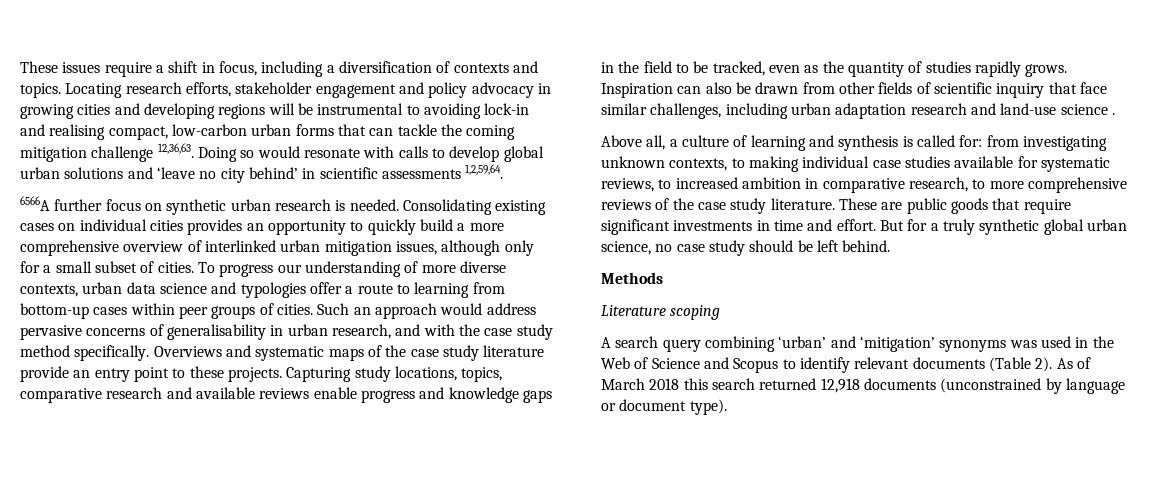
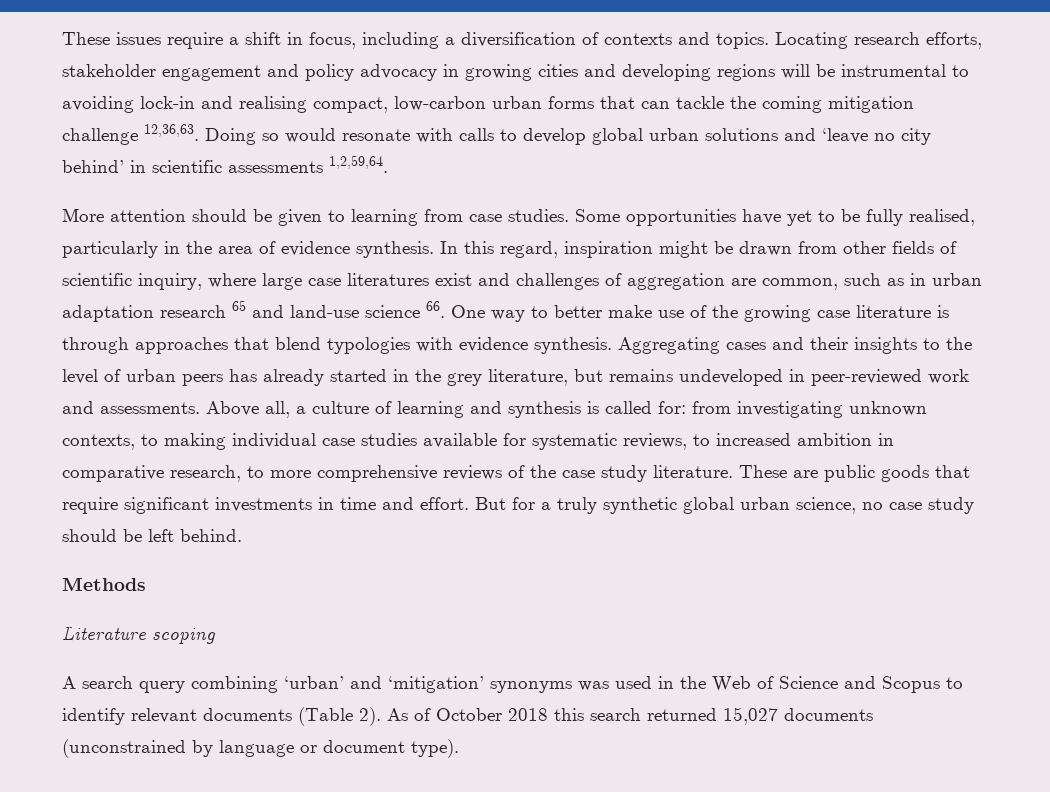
- 6566A further focus on synthetic urban research is needed. Consolidating existing cases on individual cities provides an opportunity to quickly build a more comprehensive overview of interlinked urban mitigation issues, although only for a small subset of cities. To progress our understanding of more diverse contexts, urban data science and typologies offer a route to learning from bottom-up cases within peer groups of cities. Such an approach would address pervasive concerns of generalisability in urban research, and with the case study method specifically. Overviews and systematic maps of the case study literature provide an entry point to these projects. Capturing study locations, topics, comparative research and available reviews enable progress and knowledge gaps in the field to be tracked, even as the quantity of studies rapidly grows. Inspiration can also be drawn from other fields of scientific inquiry that face similar challenges, including urban adaptation research and land-use science .
- Above all, a culture of learning and synthesis is called for: from investigating unknown contexts, to making individual case studies available for systematic reviews, to increased ambition in comparative research, to more comprehensive reviews of the case study literature.
+ More attention should be given to learning from case studies. Some opportunities have yet to be fully realised, particularly in the area of evidence synthesis. In this regard, inspiration might be drawn from other fields of scientific inquiry, where large case literatures exist and challenges of aggregation are common, such as in urban adaptation research 65 and land-use science 66. One way to better make use of the growing case literature is through approaches that blend typologies with evidence synthesis. Aggregating cases and their insights to the level of urban peers has already started in the grey literature, but remains undeveloped in peer-reviewed work and assessments. Above all, a culture of learning and synthesis is called for: from investigating unknown contexts, to making individual case studies available for systematic reviews, to increased ambition in comparative research, to more comprehensive reviews of the case study literature.
- As of March 2018 this search returned 12,918 documents (unconstrained by language or document type).
+ As of October 2018 this search returned 15,027 documents (unconstrained by language or document type).

